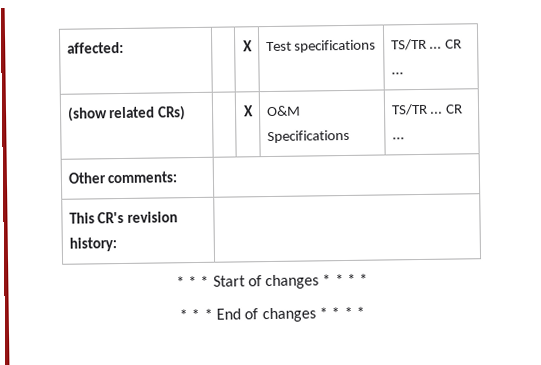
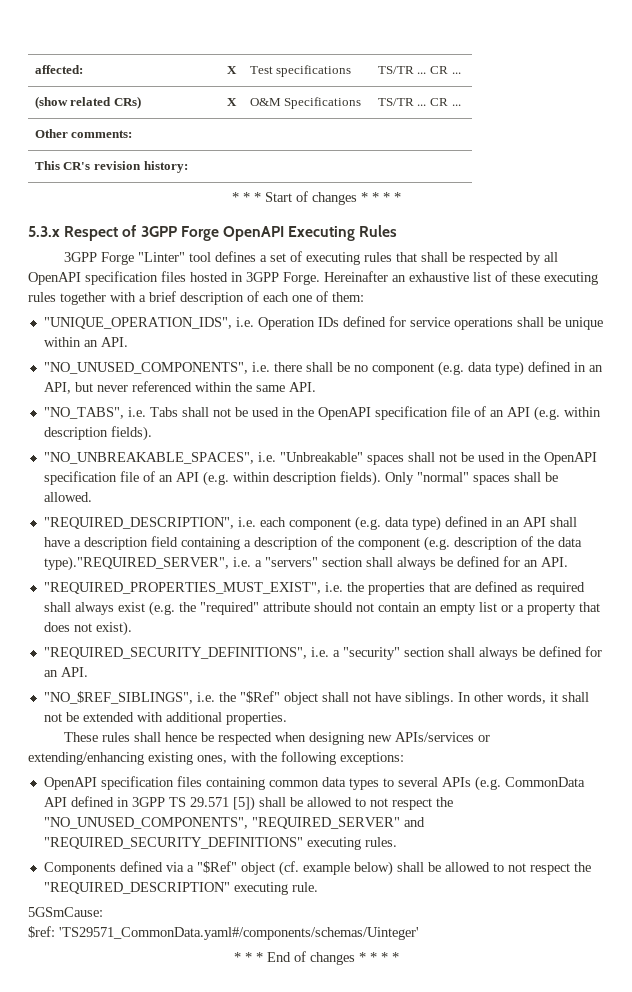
+ 5.3.x Respect of 3GPP Forge OpenAPI Executing Rules
+ 3GPP Forge "Linter" tool defines a set of executing rules that shall be respected by all OpenAPI specification files hosted in 3GPP Forge. Hereinafter an exhaustive list of these executing rules together with a brief description of each one of them:
+ "UNIQUE_OPERATION_IDS", i.e. Operation IDs defined for service operations shall be unique within an API.
+ "NO_UNUSED_COMPONENTS", i.e. there shall be no component (e.g. data type) defined in an API, but never referenced within the same API.
+ "NO_TABS", i.e. Tabs shall not be used in the OpenAPI specification file of an API (e.g. within description fields).
+ "NO_UNBREAKABLE_SPACES", i.e. "Unbreakable" spaces shall not be used in the OpenAPI specification file of an API (e.g. within description fields). Only "normal" spaces shall be allowed.
+ "REQUIRED_DESCRIPTION", i.e. each component (e.g. data type) defined in an API shall have a description field containing a description of the component (e.g. description of the data type)."REQUIRED_SERVER", i.e. a "servers" section shall always be defined for an API.
+ "REQUIRED_PROPERTIES_MUST_EXIST", i.e. the properties that are defined as required shall always exist (e.g. the "required" attribute should not contain an empty list or a property that does not exist).
+ "REQUIRED_SECURITY_DEFINITIONS", i.e. a "security" section shall always be defined for an API.
+ "NO_$REF_SIBLINGS", i.e. the "$Ref" object shall not have siblings. In other words, it shall not be extended with additional properties.
+ These rules shall hence be respected when designing new APIs/services or extending/enhancing existing ones, with the following exceptions:
+ OpenAPI specification files containing common data types to several APIs (e.g. CommonData API defined in 3GPP TS 29.571 [5]) shall be allowed to not respect the "NO_UNUSED_COMPONENTS", "REQUIRED_SERVER" and "REQUIRED_SECURITY_DEFINITIONS" executing rules.
+ Components defined via a "$Ref" object (cf. example below) shall be allowed to not respect the "REQUIRED_DESCRIPTION" executing rule.
+ 5GSmCause:
+ $ref: 'TS29571_CommonData.yaml#/components/schemas/Uinteger'

